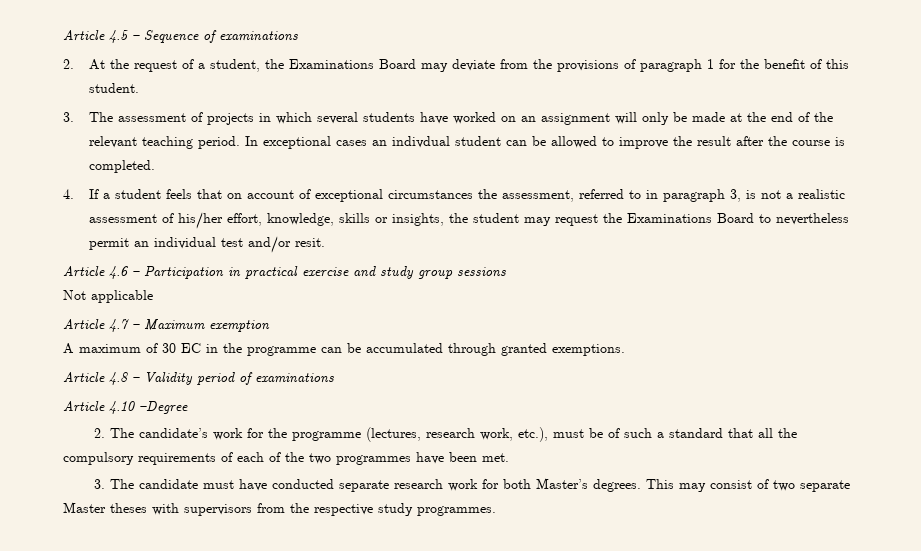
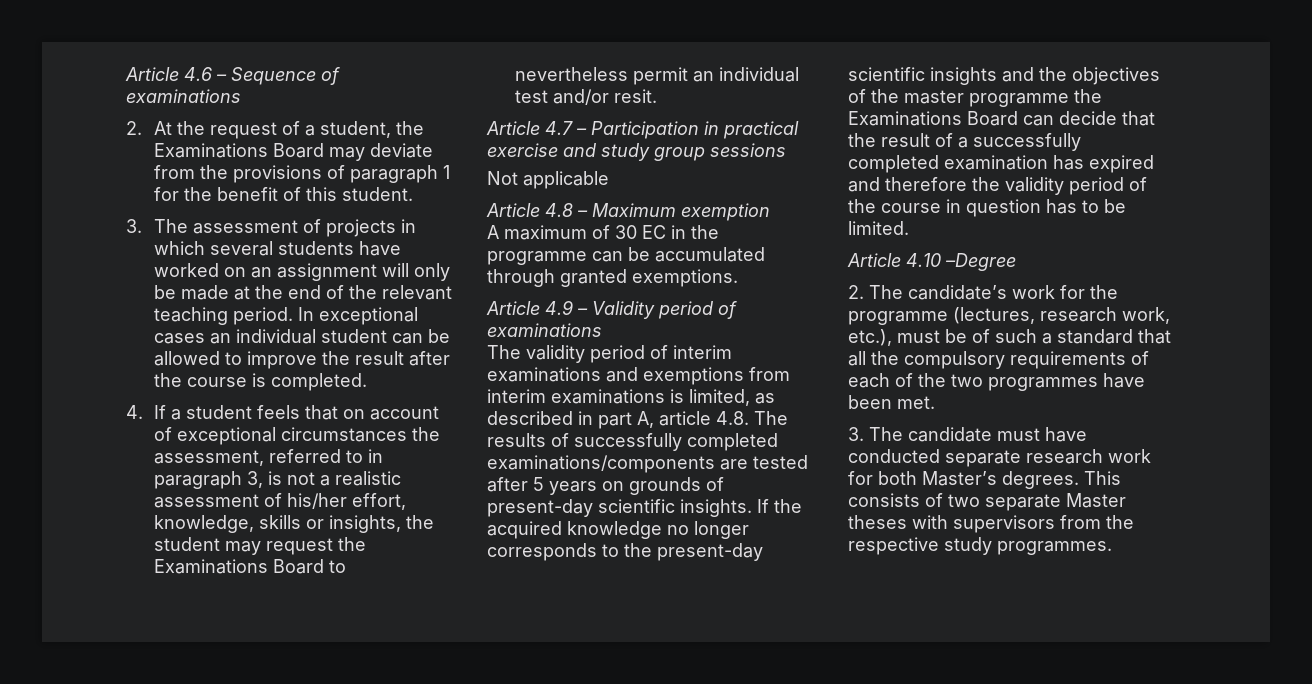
- Article 4.5 – Sequence of examinations
+ Article 4.6 – Sequence of examinations
- In exceptional cases an indivdual student can be allowed to improve the result after the course is completed.
+ In exceptional cases an individual student can be allowed to improve the result after the course is completed.
- Article 4.6 – Participation in practical exercise and study group sessions
+ Article 4.7 – Participation in practical exercise and study group sessions
- Article 4.7 – Maximum exemption
+ Article 4.8 – Maximum exemption
- Article 4.8 – Validity period of examinations
+ Article 4.9 – Validity period of examinations
+ The validity period of interim examinations and exemptions from interim examinations is limited, as described in part A, article 4.8. The results of successfully completed examinations/components are tested after 5 years on grounds of present-day scientific insights. If the acquired knowledge no longer corresponds to the present-day scientific insights and the objectives of the master programme the Examinations Board can decide that the result of a successfully completed examination has expired and therefore the validity period of the course in question has to be limited.
- This may consist of two separate Master theses with supervisors from the respective study programmes.
+ This consists of two separate Master theses with supervisors from the respective study programmes.

